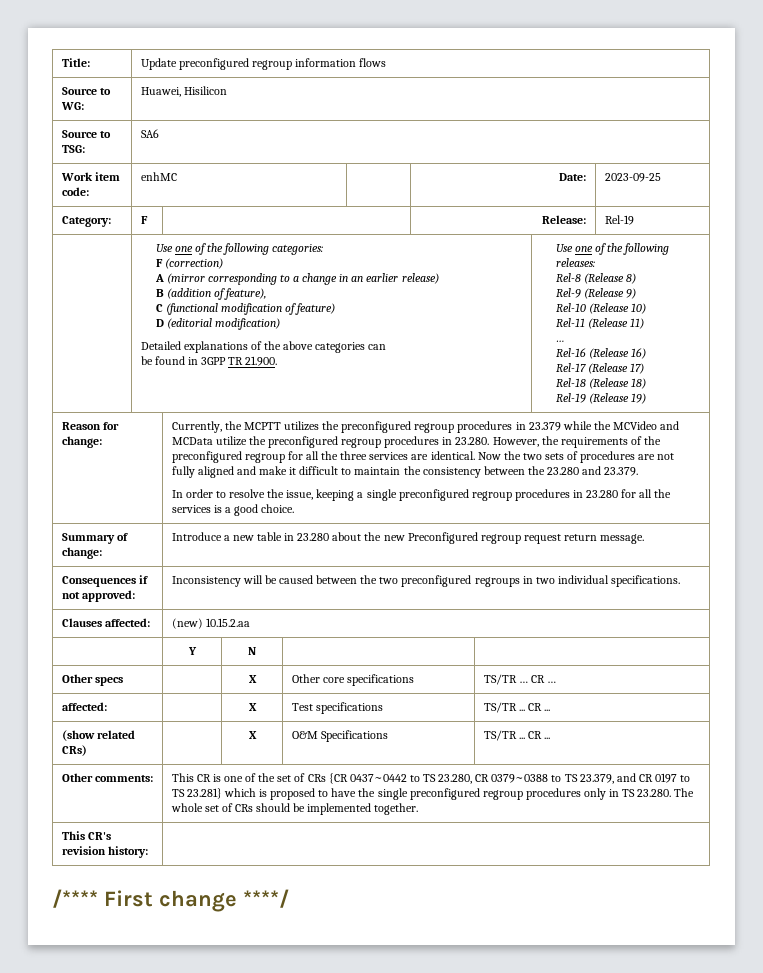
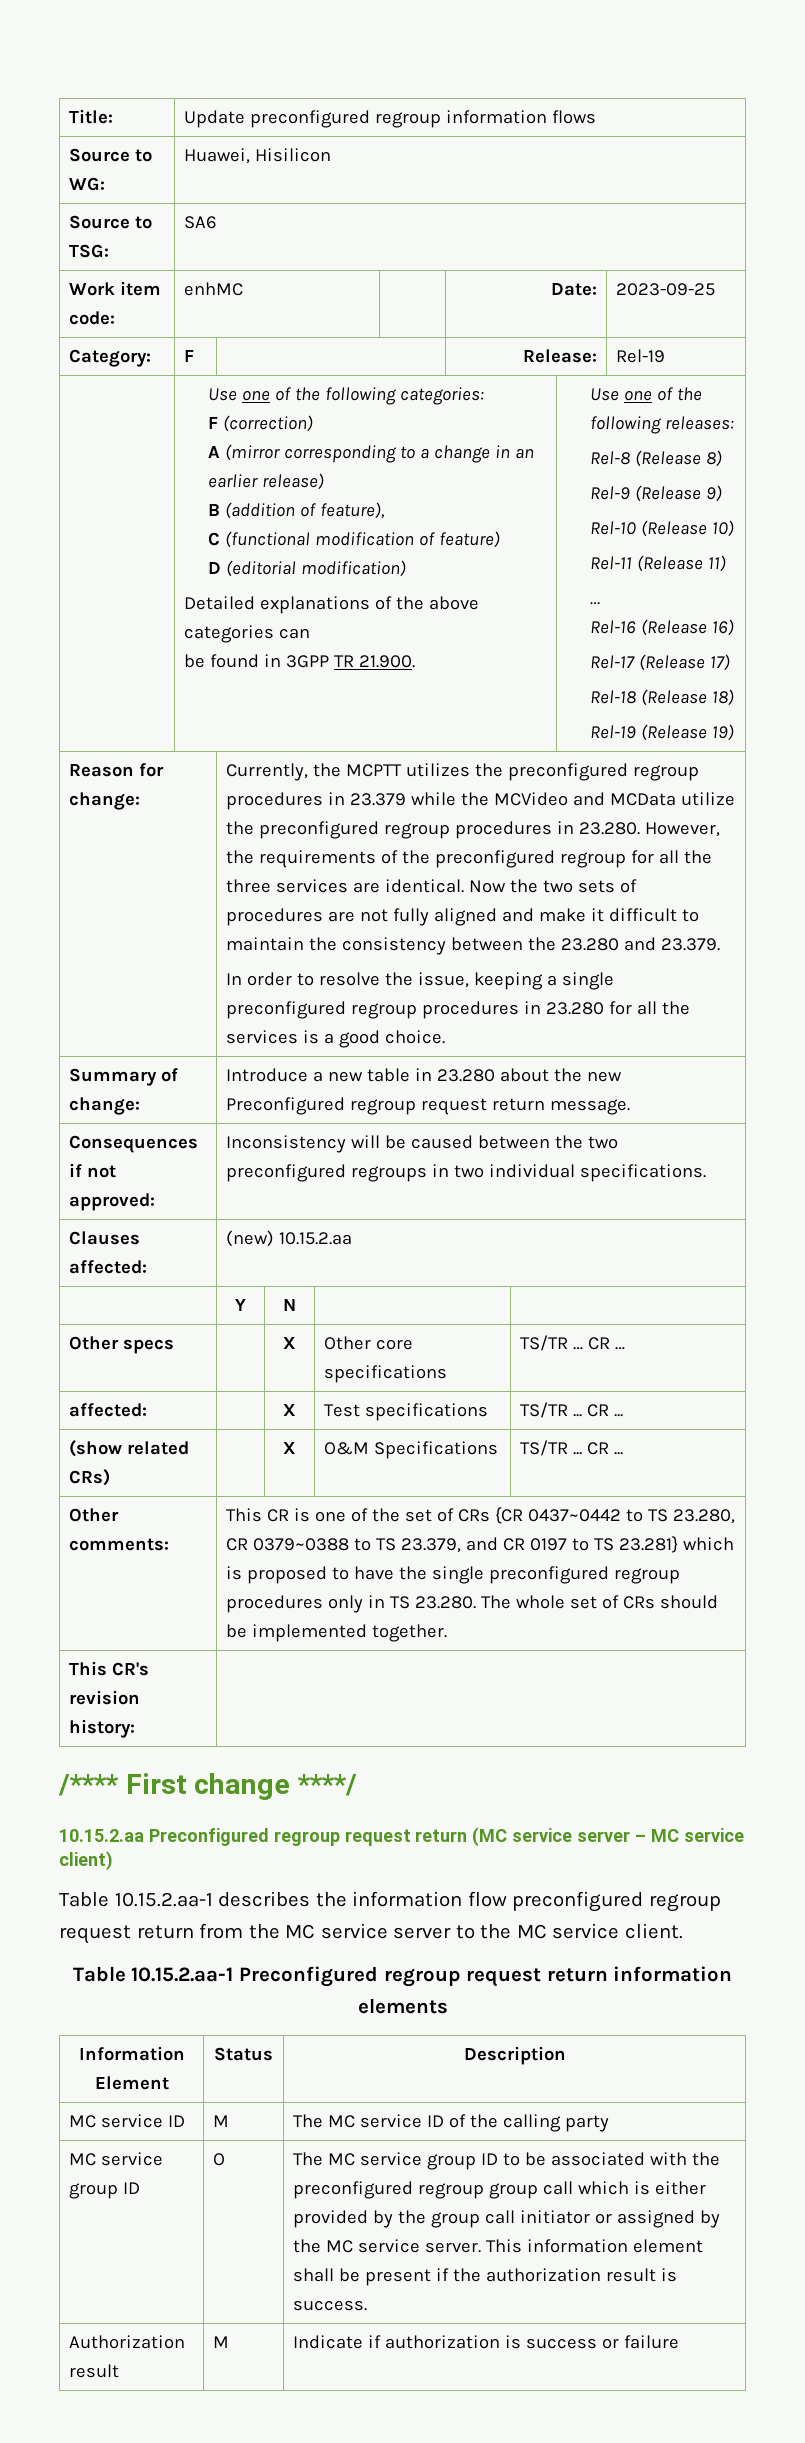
+ 10.15.2.aa Preconfigured regroup request return (MC service server – MC service client)
+ Table 10.15.2.aa-1 describes the information flow preconfigured regroup request return from the MC service server to the MC service client.
+ Table 10.15.2.aa-1 Preconfigured regroup request return information elements
+ Information Element | Status | Description
+ MC service ID | M | The MC service ID of the calling party
+ MC service group ID | O | The MC service group ID to be associated with the preconfigured regroup group call which is either provided by the group call initiator or assigned by the MC service server. This information element shall be present if the authorization result is success.
+ Authorization result | M | Indicate if authorization is success or failure

